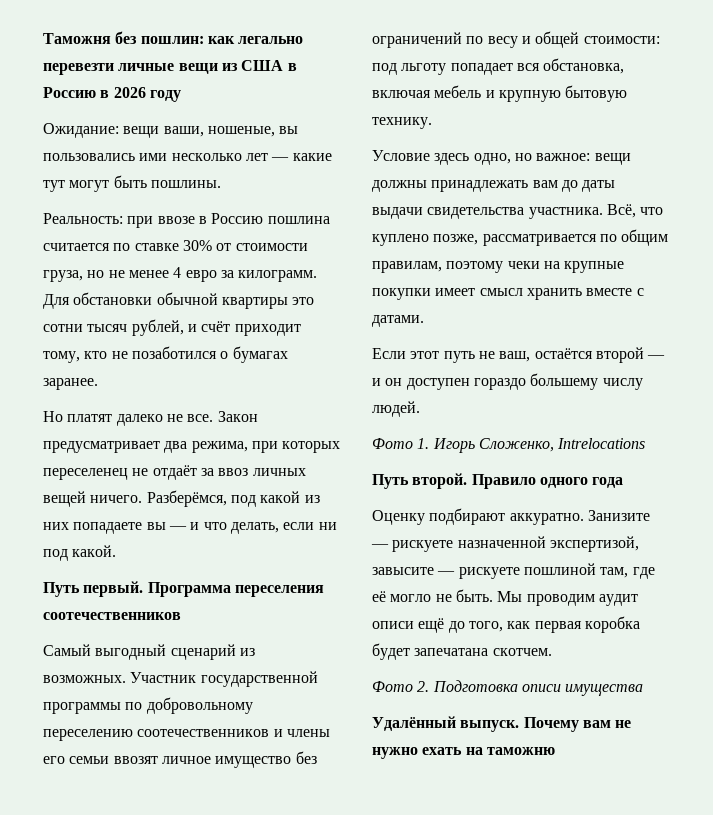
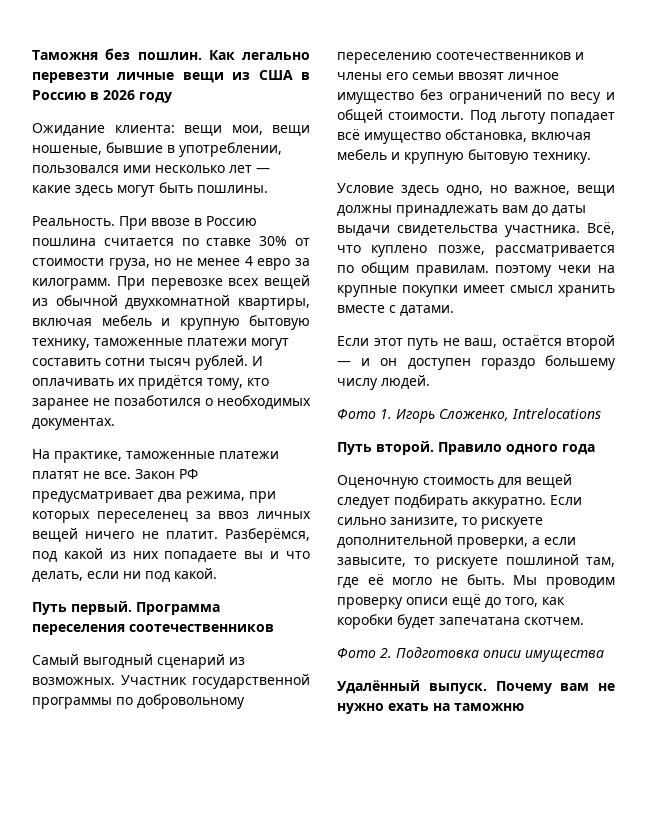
- Таможня без пошлин: как легально перевезти личные вещи из США в Россию в 2026 году
+ Таможня без пошлин. Как легально перевезти личные вещи из США в Россию в 2026 году
- Ожидание: вещи ваши, ношеные, вы пользовались ими несколько лет — какие тут могут быть пошлины.
+ Ожидание клиента: вещи мои, вещи ношеные, бывшие в употреблении, пользовался ими несколько лет — какие здесь могут быть пошлины.
- Реальность: при ввозе в Россию пошлина считается по ставке 30% от стоимости груза, но не менее 4 евро за килограмм.
+ Реальность. При ввозе в Россию пошлина считается по ставке 30% от стоимости груза, но не менее 4 евро за килограмм.
- Для обстановки обычной квартиры это сотни тысяч рублей, и счёт приходит тому, кто не позаботился о бумагах заранее.
- Но платят далеко не все.
+ При перевозке всех вещей из обычной двухкомнатной квартиры, включая мебель и крупную бытовую технику, таможенные платежи могут составить сотни тысяч рублей. И оплачивать их придётся тому, кто заранее не позаботился о необходимых документах.
+ На практике, таможенные платежи платят не все.
- Закон предусматривает два режима, при которых переселенец не отдаёт за ввоз личных вещей ничего.
+ Закон РФ предусматривает два режима, при которых переселенец за ввоз личных вещей ничего не платит.
- Разберёмся, под какой из них попадаете вы — и что делать, если ни под какой.
+ Разберёмся, под какой из них попадаете вы и что делать, если ни под какой.
- Участник государственной программы по добровольному переселению соотечественников и члены его семьи ввозят личное имущество без ограничений по весу и общей стоимости: под льготу попадает вся обстановка, включая мебель и крупную бытовую технику.
+ Участник государственной программы по добровольному переселению соотечественников и члены его семьи ввозят личное имущество без ограничений по весу и общей стоимости. Под льготу попадает всё имущество обстановка, включая мебель и крупную бытовую технику.
- Условие здесь одно, но важное: вещи должны принадлежать вам до даты выдачи свидетельства участника.
+ Условие здесь одно, но важное, вещи должны принадлежать вам до даты выдачи свидетельства участника.
- Всё, что куплено позже, рассматривается по общим правилам, поэтому чеки на крупные покупки имеет смысл хранить вместе с датами.
+ Всё, что куплено позже, рассматривается по общим правилам. поэтому чеки на крупные покупки имеет смысл хранить вместе с датами.
- Оценку подбирают аккуратно. Занизите — рискуете назначенной экспертизой, завысите — рискуете пошлиной там, где её могло не быть.
+ Оценочную стоимость для вещей следует подбирать аккуратно. Если сильно занизите, то рискуете дополнительной проверки, а если завысите, то рискуете пошлиной там, где её могло не быть.
- Мы проводим аудит описи ещё до того, как первая коробка будет запечатана скотчем.
+ Мы проводим проверку описи ещё до того, как коробки будет запечатана скотчем.

